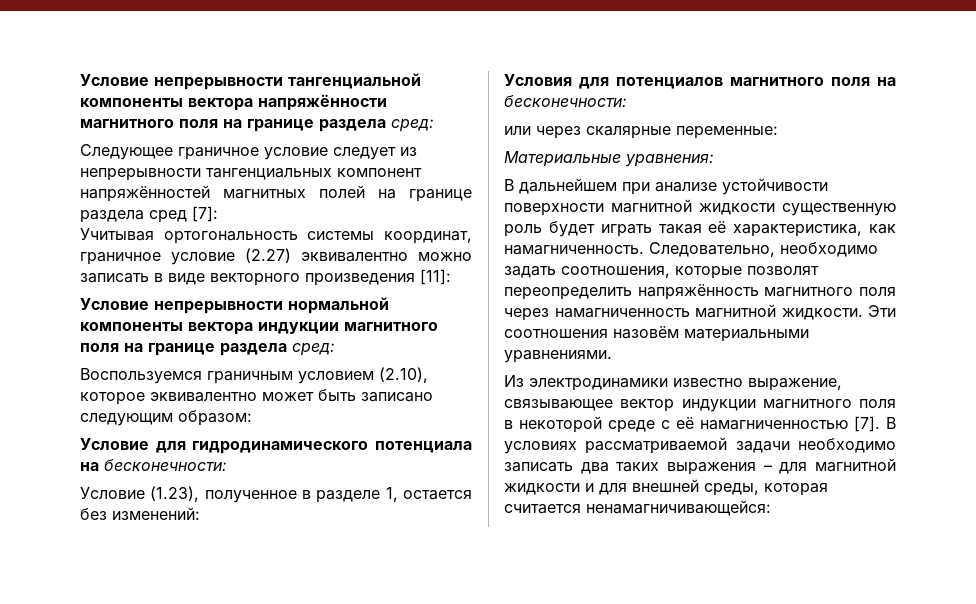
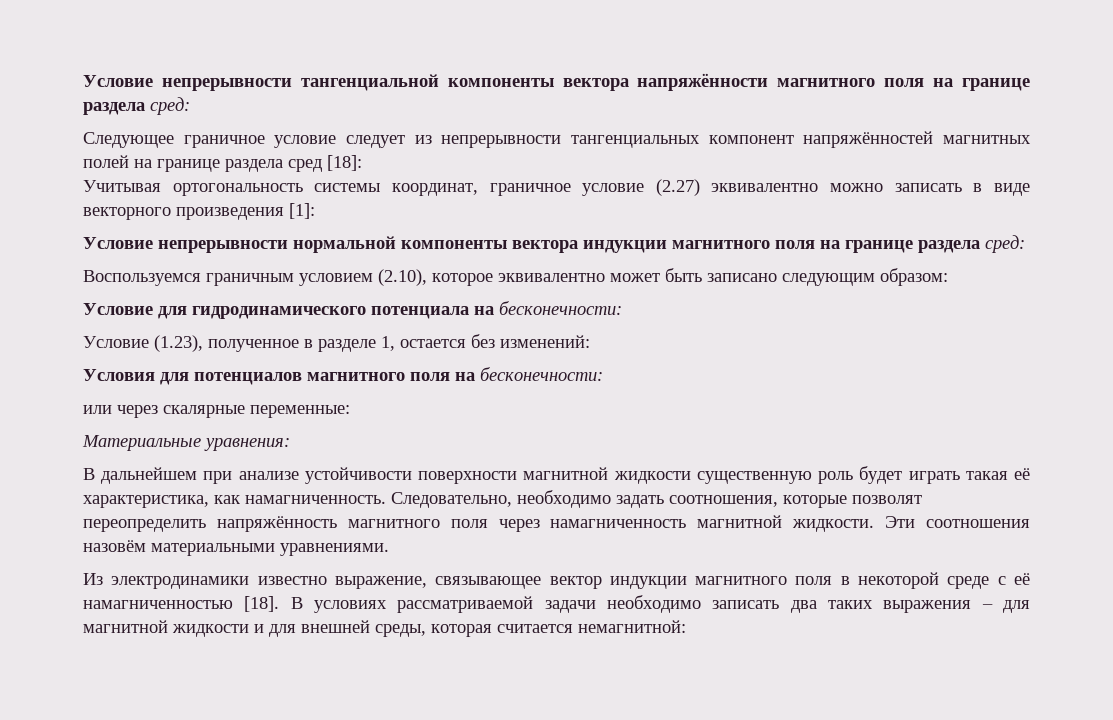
- Следующее граничное условие следует из непрерывности тангенциальных компонент напряжённостей магнитных полей на границе раздела сред [7]:
+ Следующее граничное условие следует из непрерывности тангенциальных компонент напряжённостей магнитных полей на границе раздела сред [18]:
- Учитывая ортогональность системы координат, граничное условие (2.27) эквивалентно можно записать в виде векторного произведения [11]:
+ Учитывая ортогональность системы координат, граничное условие (2.27) эквивалентно можно записать в виде векторного произведения [1]:
- Из электродинамики известно выражение, связывающее вектор индукции магнитного поля в некоторой среде с её намагниченностью [7].
+ Из электродинамики известно выражение, связывающее вектор индукции магнитного поля в некоторой среде с её намагниченностью [18].
- В условиях рассматриваемой задачи необходимо записать два таких выражения – для магнитной жидкости и для внешней среды, которая считается ненамагничивающейся:
+ В условиях рассматриваемой задачи необходимо записать два таких выражения – для магнитной жидкости и для внешней среды, которая считается немагнитной:

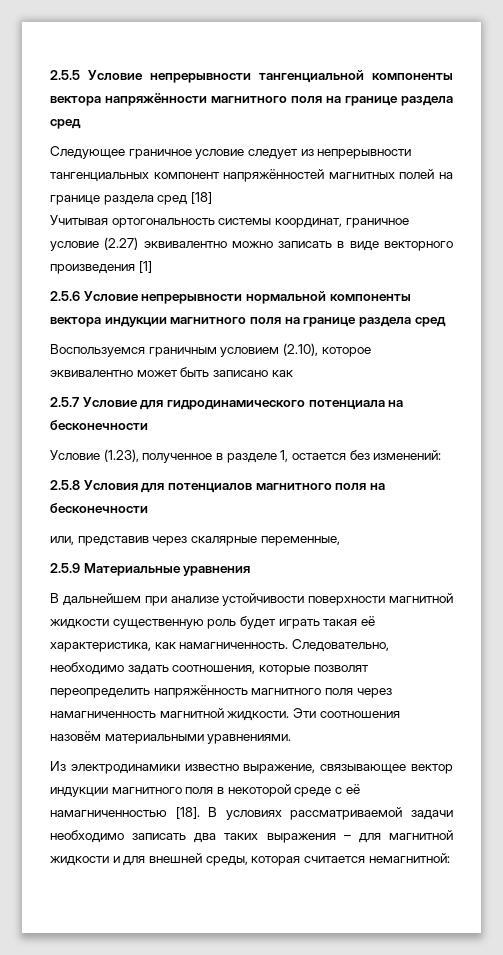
- Условие непрерывности тангенциальной компоненты вектора напряжённости магнитного поля на границе раздела сред:
+ 2.5.5 Условие непрерывности тангенциальной компоненты вектора напряжённости магнитного поля на границе раздела сред
- Следующее граничное условие следует из непрерывности тангенциальных компонент напряжённостей магнитных полей на границе раздела сред [18]:
+ Следующее граничное условие следует из непрерывности тангенциальных компонент напряжённостей магнитных полей на границе раздела сред [18]
- Учитывая ортогональность системы координат, граничное условие (2.27) эквивалентно можно записать в виде векторного произведения [1]:
- Условие непрерывности нормальной компоненты вектора индукции магнитного поля на границе раздела сред:
+ Учитывая ортогональность системы координат, граничное условие (2.27) эквивалентно можно записать в виде векторного произведения [1]
+ 2.5.6 Условие непрерывности нормальной компоненты вектора индукции магнитного поля на границе раздела сред
- Воспользуемся граничным условием (2.10), которое эквивалентно может быть записано следующим образом:
- Условие для гидродинамического потенциала на бесконечности:
+ Воспользуемся граничным условием (2.10), которое эквивалентно может быть записано как
+ 2.5.7 Условие для гидродинамического потенциала на бесконечности
- Условия для потенциалов магнитного поля на бесконечности:
- или через скалярные переменные:
- Материальные уравнения:
+ 2.5.8 Условия для потенциалов магнитного поля на бесконечности
+ или, представив через скалярные переменные,
+ 2.5.9 Материальные уравнения

